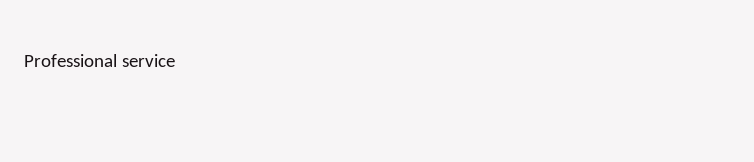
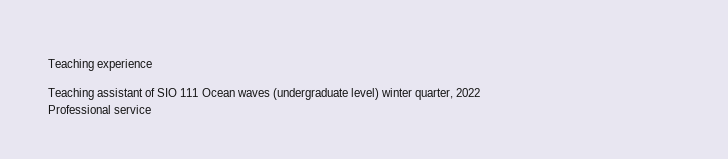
+ Teaching experience
+ Teaching assistant of SIO 111 Ocean waves (undergraduate level) winter quarter, 2022

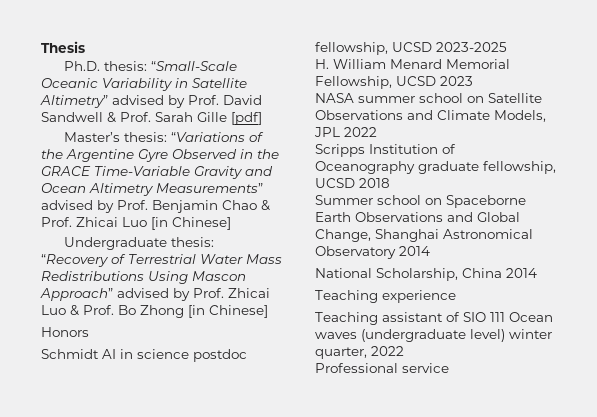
+ Thesis
+ Ph.D. thesis: “Small-Scale Oceanic Variability in Satellite Altimetry” advised by Prof. David Sandwell & Prof. Sarah Gille [pdf]
+ Master’s thesis: “Variations of the Argentine Gyre Observed in the GRACE Time‐Variable Gravity and Ocean Altimetry Measurements” advised by Prof. Benjamin Chao & Prof. Zhicai Luo [in Chinese]
+ Undergraduate thesis: “Recovery of Terrestrial Water Mass Redistributions Using Mascon Approach” advised by Prof. Zhicai Luo & Prof. Bo Zhong [in Chinese]
+ Honors
+ Schmidt AI in science postdoc fellowship, UCSD 2023-2025
+ H. William Menard Memorial Fellowship, UCSD 2023
+ NASA summer school on Satellite Observations and Climate Models, JPL 2022
+ Scripps Institution of Oceanography graduate fellowship, UCSD 2018
+ Summer school on Spaceborne Earth Observations and Global Change, Shanghai Astronomical Observatory 2014
+ National Scholarship, China 2014

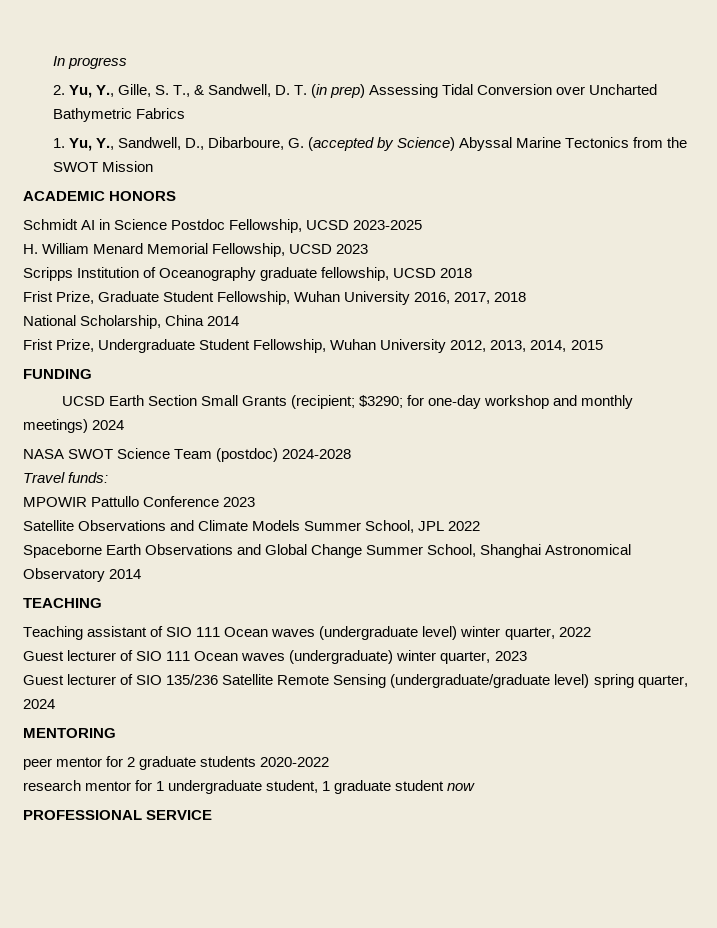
- Thesis
- Ph.D. thesis: “Small-Scale Oceanic Variability in Satellite Altimetry” advised by Prof. David Sandwell & Prof. Sarah Gille [pdf]
- Master’s thesis: “Variations of the Argentine Gyre Observed in the GRACE Time‐Variable Gravity and Ocean Altimetry Measurements” advised by Prof. Benjamin Chao & Prof. Zhicai Luo [in Chinese]
- Undergraduate thesis: “Recovery of Terrestrial Water Mass Redistributions Using Mascon Approach” advised by Prof. Zhicai Luo & Prof. Bo Zhong [in Chinese]
- Honors
+ In progress
+ 2. Yu, Y., Gille, S. T., & Sandwell, D. T. (in prep) Assessing Tidal Conversion over Uncharted Bathymetric Fabrics
+ 1. Yu, Y., Sandwell, D., Dibarboure, G. (accepted by Science) Abyssal Marine Tectonics from the SWOT Mission
+ ACADEMIC HONORS
- Schmidt AI in science postdoc fellowship, UCSD 2023-2025
+ Schmidt AI in Science Postdoc Fellowship, UCSD 2023-2025
- NASA summer school on Satellite Observations and Climate Models, JPL 2022
- Summer school on Spaceborne Earth Observations and Global Change, Shanghai Astronomical Observatory 2014
+ Frist Prize, Graduate Student Fellowship, Wuhan University 2016, 2017, 2018
  National Scholarship, China 2014
- Teaching experience
+ Frist Prize, Undergraduate Student Fellowship, Wuhan University 2012, 2013, 2014, 2015
+ FUNDING
+ UCSD Earth Section Small Grants (recipient; $3290; for one-day workshop and monthly meetings) 2024
+ NASA SWOT Science Team (postdoc) 2024-2028
+ Travel funds:
+ MPOWIR Pattullo Conference 2023
+ Satellite Observations and Climate Models Summer School, JPL 2022
+ Spaceborne Earth Observations and Global Change Summer School, Shanghai Astronomical Observatory 2014
+ TEACHING
- Professional service
+ Guest lecturer of SIO 111 Ocean waves (undergraduate) winter quarter, 2023
+ Guest lecturer of SIO 135/236 Satellite Remote Sensing (undergraduate/graduate level) spring quarter, 2024
+ MENTORING
+ peer mentor for 2 graduate students 2020-2022
+ research mentor for 1 undergraduate student, 1 graduate student now
+ PROFESSIONAL SERVICE

